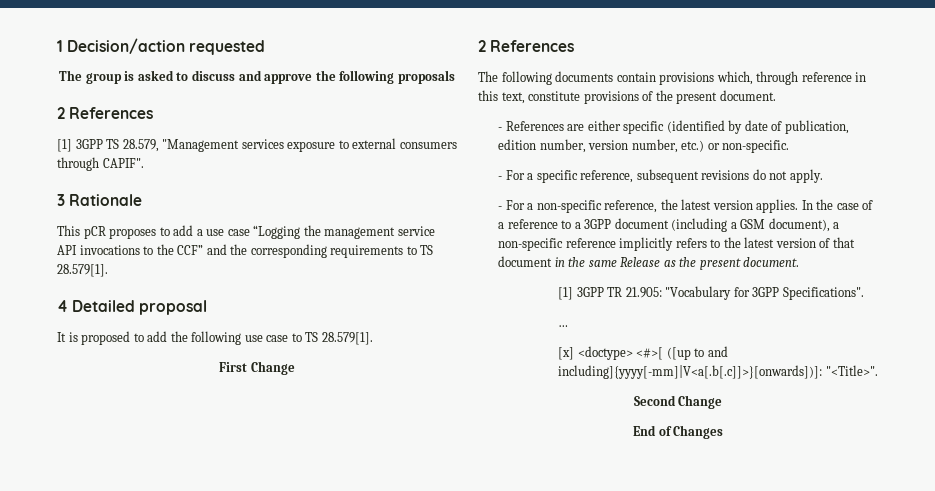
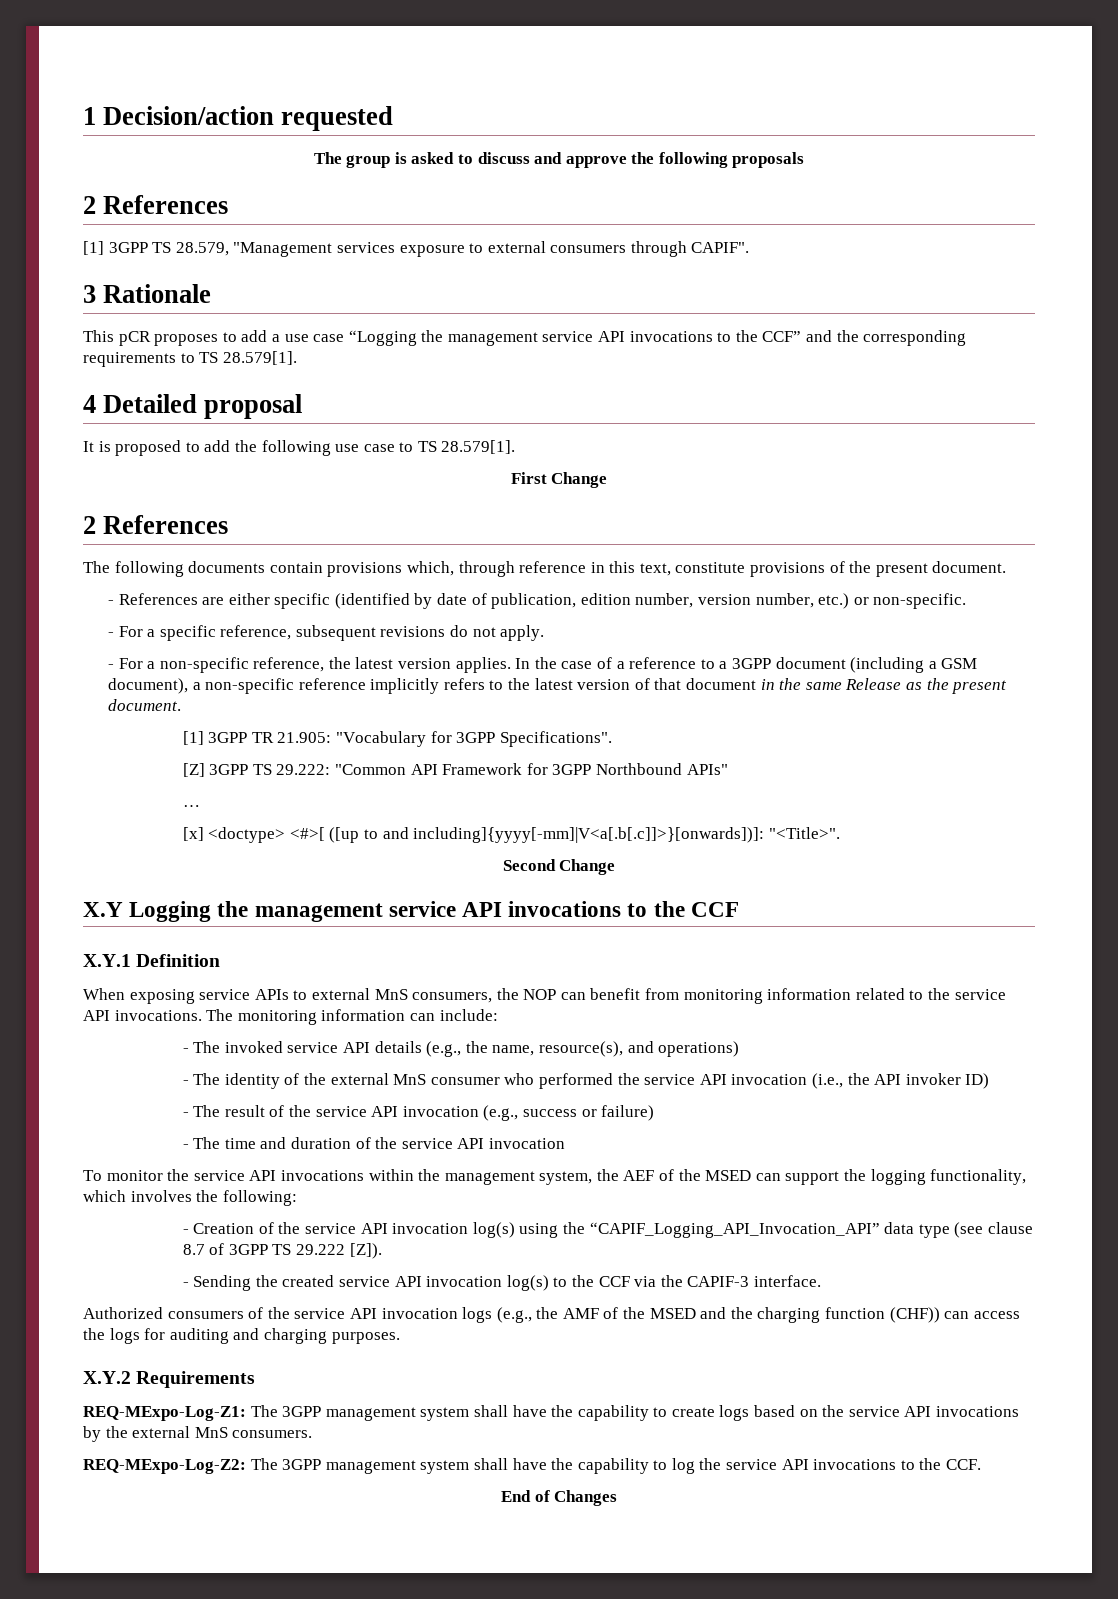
+ [Z] 3GPP TS 29.222: "Common API Framework for 3GPP Northbound APIs"
+ X.Y Logging the management service API invocations to the CCF
+ X.Y.1 Definition
+ When exposing service APIs to external MnS consumers, the NOP can benefit from monitoring information related to the service API invocations. The monitoring information can include:
+ - The invoked service API details (e.g., the name, resource(s), and operations)
+ - The identity of the external MnS consumer who performed the service API invocation (i.e., the API invoker ID)
+ - The result of the service API invocation (e.g., success or failure)
+ - The time and duration of the service API invocation
+ To monitor the service API invocations within the management system, the AEF of the MSED can support the logging functionality, which involves the following:
+ - Creation of the service API invocation log(s) using the “CAPIF_Logging_API_Invocation_API” data type (see clause 8.7 of 3GPP TS 29.222 [Z]).
+ - Sending the created service API invocation log(s) to the CCF via the CAPIF-3 interface.
+ Authorized consumers of the service API invocation logs (e.g., the AMF of the MSED and the charging function (CHF)) can access the logs for auditing and charging purposes.
+ X.Y.2 Requirements
+ REQ-MExpo-Log-Z1: The 3GPP management system shall have the capability to create logs based on the service API invocations by the external MnS consumers.
+ REQ-MExpo-Log-Z2: The 3GPP management system shall have the capability to log the service API invocations to the CCF.

